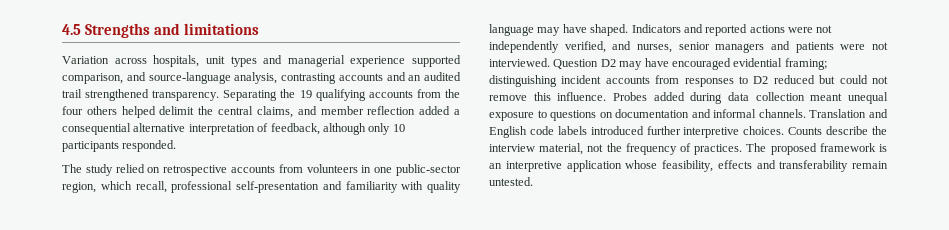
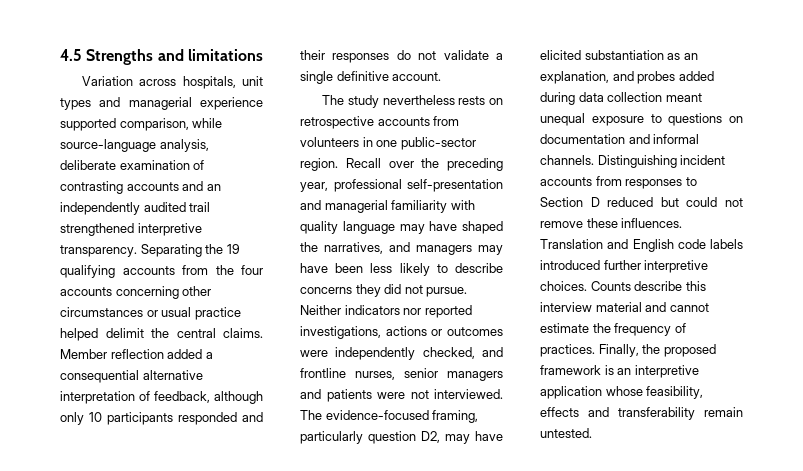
- Variation across hospitals, unit types and managerial experience supported comparison, and source-language analysis, contrasting accounts and an audited trail strengthened transparency.
+ Variation across hospitals, unit types and managerial experience supported comparison, while source-language analysis, deliberate examination of contrasting accounts and an independently audited trail strengthened interpretive transparency.
- Separating the 19 qualifying accounts from the four others helped delimit the central claims, and member reflection added a consequential alternative interpretation of feedback, although only 10 participants responded.
+ Separating the 19 qualifying accounts from the four accounts concerning other circumstances or usual practice helped delimit the central claims. Member reflection added a consequential alternative interpretation of feedback, although only 10 participants responded and their responses do not validate a single definitive account.
- The study relied on retrospective accounts from volunteers in one public-sector region, which recall, professional self-presentation and familiarity with quality language may have shaped. Indicators and reported actions were not independently verified, and nurses, senior managers and patients were not interviewed.
+ The study nevertheless rests on retrospective accounts from volunteers in one public-sector region. Recall over the preceding year, professional self-presentation and managerial familiarity with quality language may have shaped the narratives, and managers may have been less likely to describe concerns they did not pursue. Neither indicators nor reported investigations, actions or outcomes were independently checked, and frontline nurses, senior managers and patients were not interviewed.
- Question D2 may have encouraged evidential framing; distinguishing incident accounts from responses to D2 reduced but could not remove this influence. Probes added during data collection meant unequal exposure to questions on documentation and informal channels.
+ The evidence-focused framing, particularly question D2, may have elicited substantiation as an explanation, and probes added during data collection meant unequal exposure to questions on documentation and informal channels.
+ Distinguishing incident accounts from responses to Section D reduced but could not remove these influences.
- Counts describe the interview material, not the frequency of practices.
+ Counts describe this interview material and cannot estimate the frequency of practices.
- The proposed framework is an interpretive application whose feasibility, effects and transferability remain untested.
+ Finally, the proposed framework is an interpretive application whose feasibility, effects and transferability remain untested.

